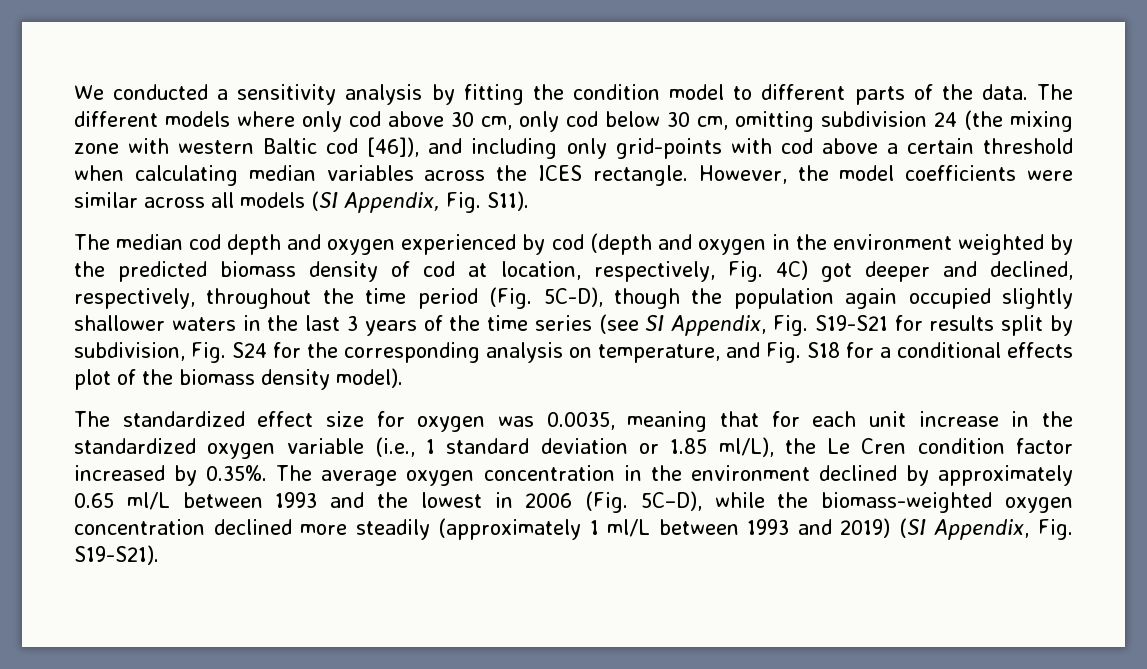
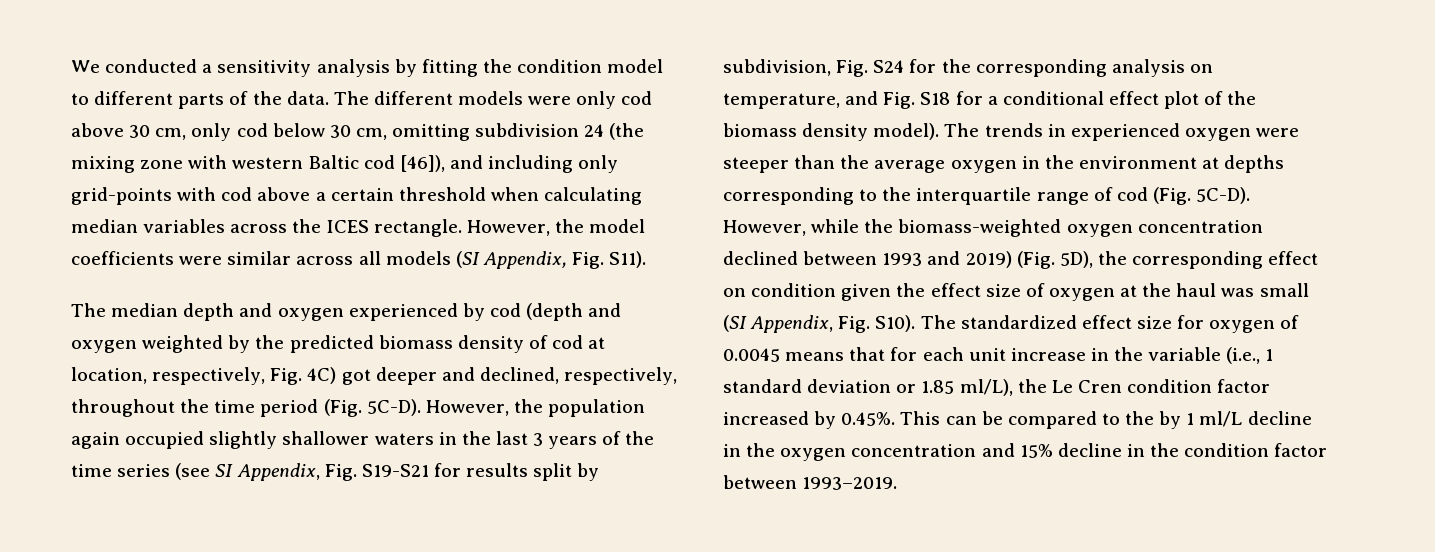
- The different models where only cod above 30 cm, only cod below 30 cm, omitting subdivision 24 (the mixing zone with western Baltic cod [46]), and including only grid-points with cod above a certain threshold when calculating median variables across the ICES rectangle.
+ The different models were only cod above 30 cm, only cod below 30 cm, omitting subdivision 24 (the mixing zone with western Baltic cod [46]), and including only grid-points with cod above a certain threshold when calculating median variables across the ICES rectangle.
- The median cod depth and oxygen experienced by cod (depth and oxygen in the environment weighted by the predicted biomass density of cod at location, respectively, Fig. 4C) got deeper and declined, respectively, throughout the time period (Fig. 5C-D), though the population again occupied slightly shallower waters in the last 3 years of the time series (see SI Appendix, Fig. S19-S21 for results split by subdivision, Fig. S24 for the corresponding analysis on temperature, and Fig. S18 for a conditional effects plot of the biomass density model).
- The standardized effect size for oxygen was 0.0035, meaning that for each unit increase in the standardized oxygen variable (i.e., 1 standard deviation or 1.85 ml/L), the Le Cren condition factor increased by 0.35%. The average oxygen concentration in the environment declined by approximately 0.65 ml/L between 1993 and the lowest in 2006 (Fig. 5C–D), while the biomass-weighted oxygen concentration declined more steadily (approximately 1 ml/L between 1993 and 2019) (SI Appendix, Fig. S19-S21).
+ The median depth and oxygen experienced by cod (depth and oxygen weighted by the predicted biomass density of cod at location, respectively, Fig. 4C) got deeper and declined, respectively, throughout the time period (Fig. 5C-D). However, the population again occupied slightly shallower waters in the last 3 years of the time series (see SI Appendix, Fig. S19-S21 for results split by subdivision, Fig. S24 for the corresponding analysis on temperature, and Fig. S18 for a conditional effect plot of the biomass density model). The trends in experienced oxygen were steeper than the average oxygen in the environment at depths corresponding to the interquartile range of cod (Fig. 5C-D). However, while the biomass-weighted oxygen concentration declined between 1993 and 2019) (Fig. 5D), the corresponding effect on condition given the effect size of oxygen at the haul was small (SI Appendix, Fig. S10). The standardized effect size for oxygen of 0.0045 means that for each unit increase in the variable (i.e., 1 standard deviation or 1.85 ml/L), the Le Cren condition factor increased by 0.45%. This can be compared to the by 1 ml/L decline in the oxygen concentration and 15% decline in the condition factor between 1993–2019.

